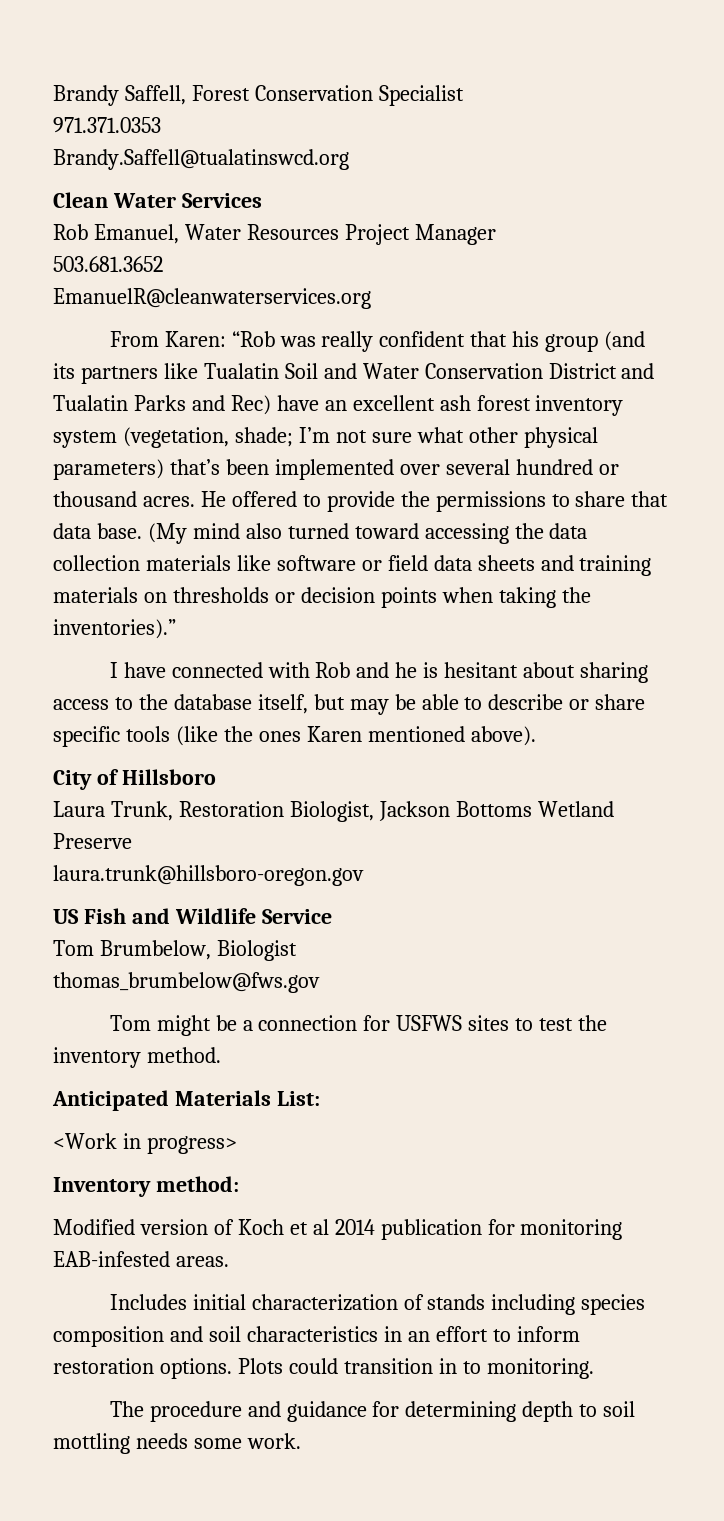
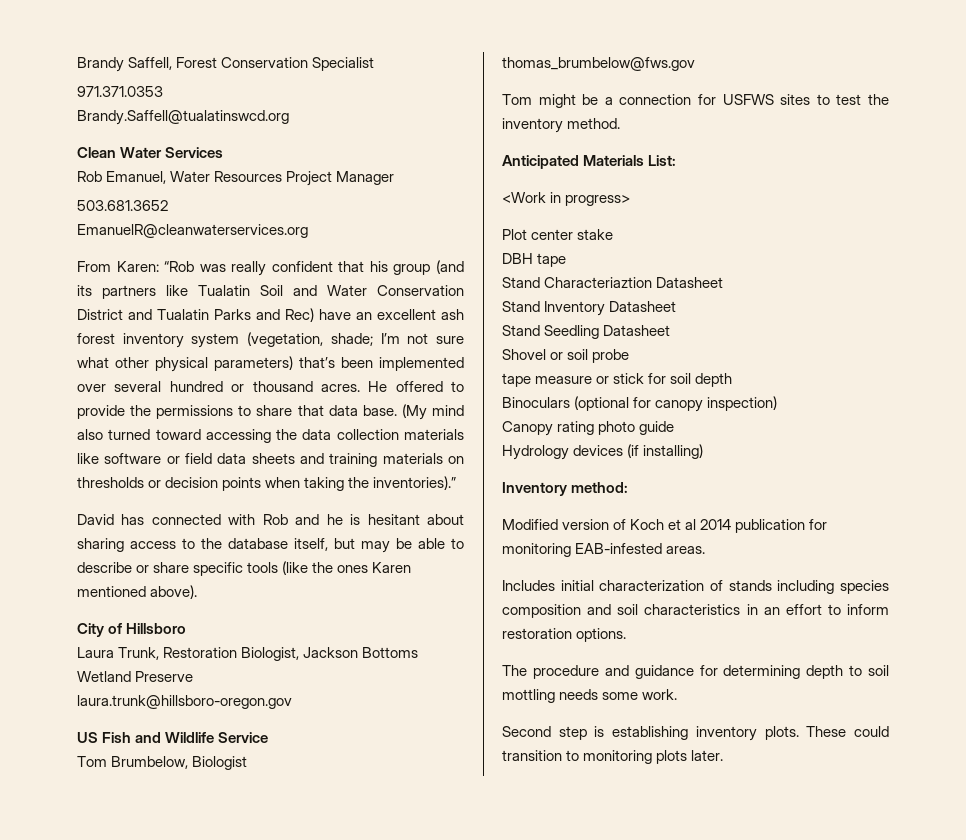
- I have connected with Rob and he is hesitant about sharing access to the database itself, but may be able to describe or share specific tools (like the ones Karen mentioned above).
+ David has connected with Rob and he is hesitant about sharing access to the database itself, but may be able to describe or share specific tools (like the ones Karen mentioned above).
+ Plot center stake
+ DBH tape
+ Stand Characteriaztion Datasheet
+ Stand Inventory Datasheet
+ Stand Seedling Datasheet
+ Shovel or soil probe
+ tape measure or stick for soil depth
+ Binoculars (optional for canopy inspection)
+ Canopy rating photo guide
+ Hydrology devices (if installing)
- Plots could transition in to monitoring.
+ Second step is establishing inventory plots. These could transition to monitoring plots later.

